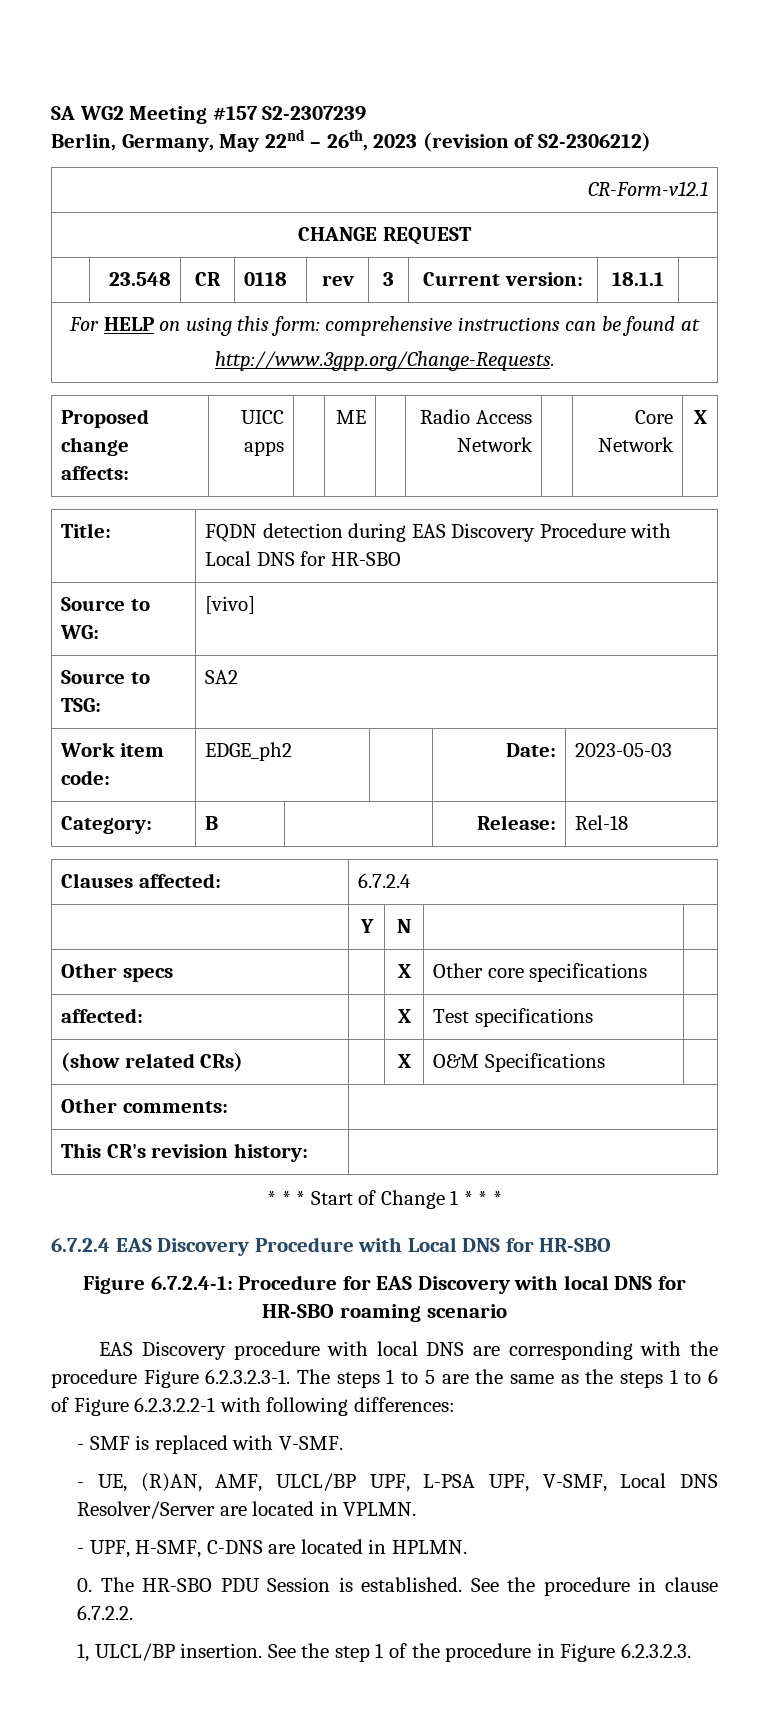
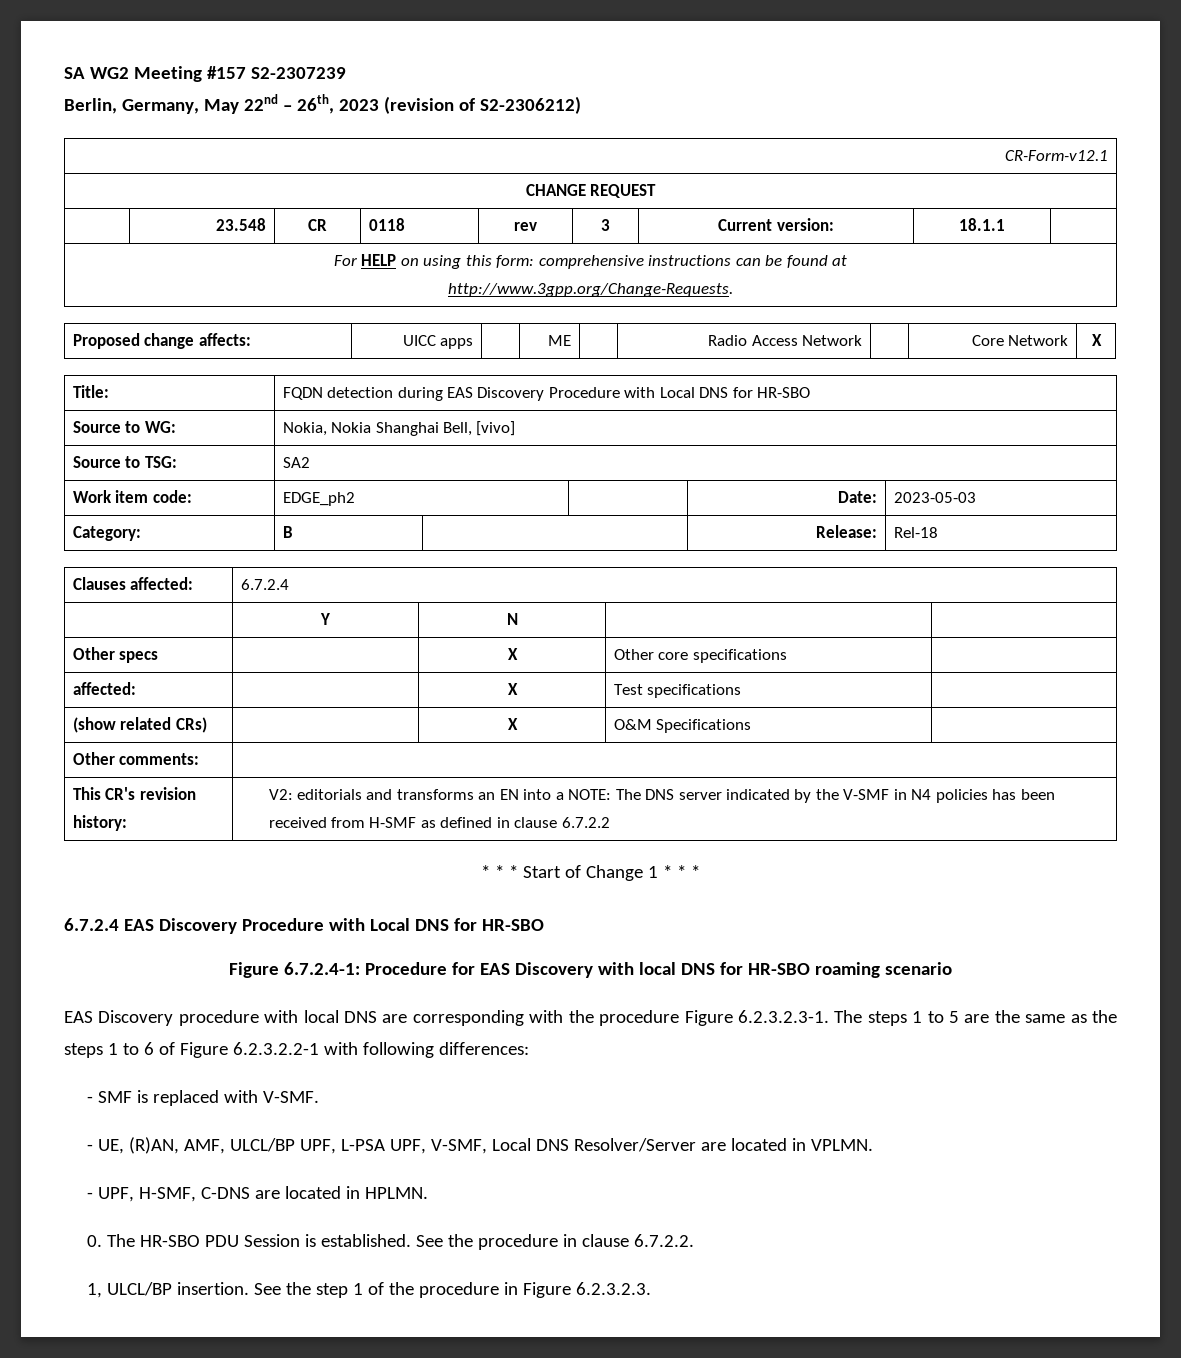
- Source to WG: | [vivo]
+ Source to WG: | Nokia, Nokia Shanghai Bell, [vivo]
- This CR's revision history: |
+ This CR's revision history: | V2: editorials and transforms an EN into a NOTE: The DNS server indicated by the V-SMF in N4 policies has been received from H-SMF as defined in clause 6.7.2.2

